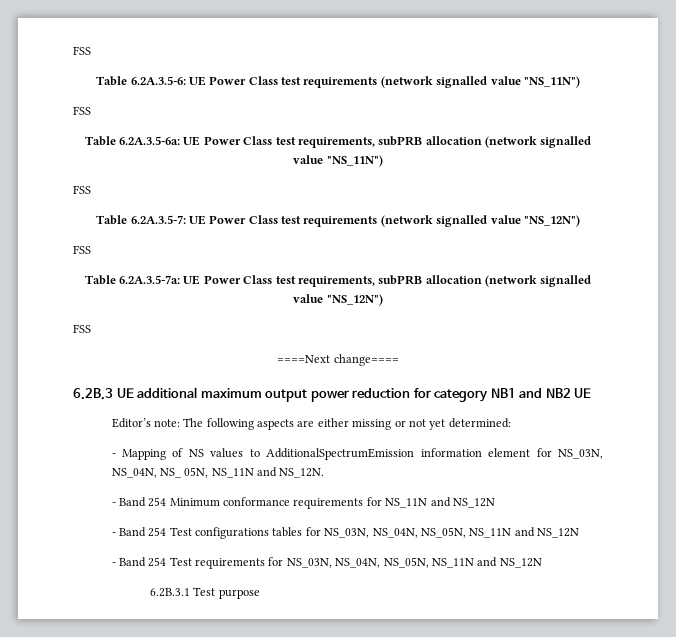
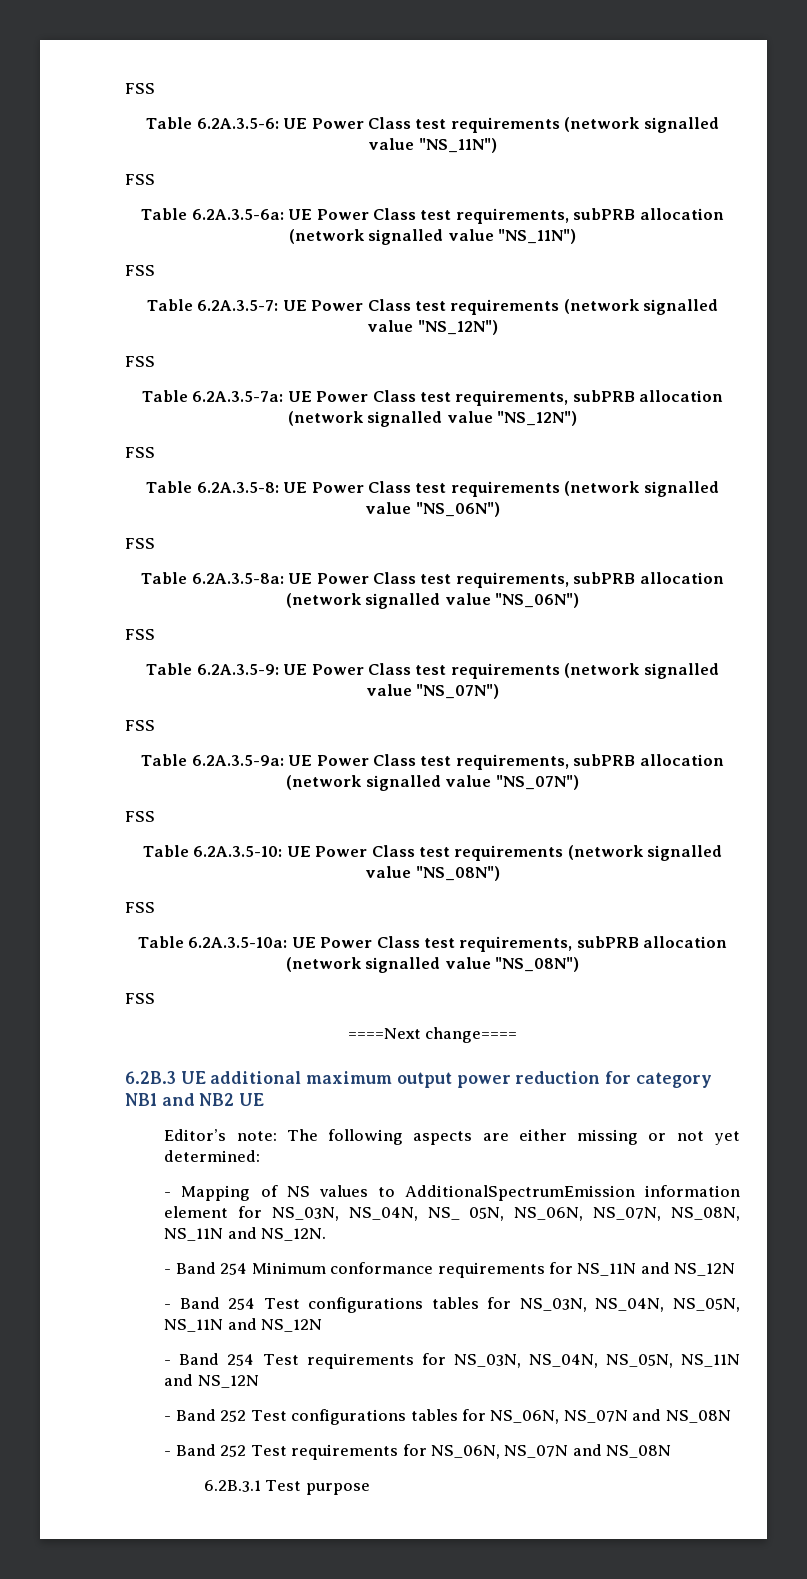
+ Table 6.2A.3.5-8: UE Power Class test requirements (network signalled value "NS_06N")
+ FSS
+ Table 6.2A.3.5-8a: UE Power Class test requirements, subPRB allocation (network signalled value "NS_06N")
+ FSS
+ Table 6.2A.3.5-9: UE Power Class test requirements (network signalled value "NS_07N")
+ FSS
+ Table 6.2A.3.5-9a: UE Power Class test requirements, subPRB allocation (network signalled value "NS_07N")
+ FSS
+ Table 6.2A.3.5-10: UE Power Class test requirements (network signalled value "NS_08N")
+ FSS
+ Table 6.2A.3.5-10a: UE Power Class test requirements, subPRB allocation (network signalled value "NS_08N")
+ FSS
- - Mapping of NS values to AdditionalSpectrumEmission information element for NS_03N, NS_04N, NS_ 05N, NS_11N and NS_12N.
+ - Mapping of NS values to AdditionalSpectrumEmission information element for NS_03N, NS_04N, NS_ 05N, NS_06N, NS_07N, NS_08N, NS_11N and NS_12N.
+ - Band 252 Test configurations tables for NS_06N, NS_07N and NS_08N
+ - Band 252 Test requirements for NS_06N, NS_07N and NS_08N

